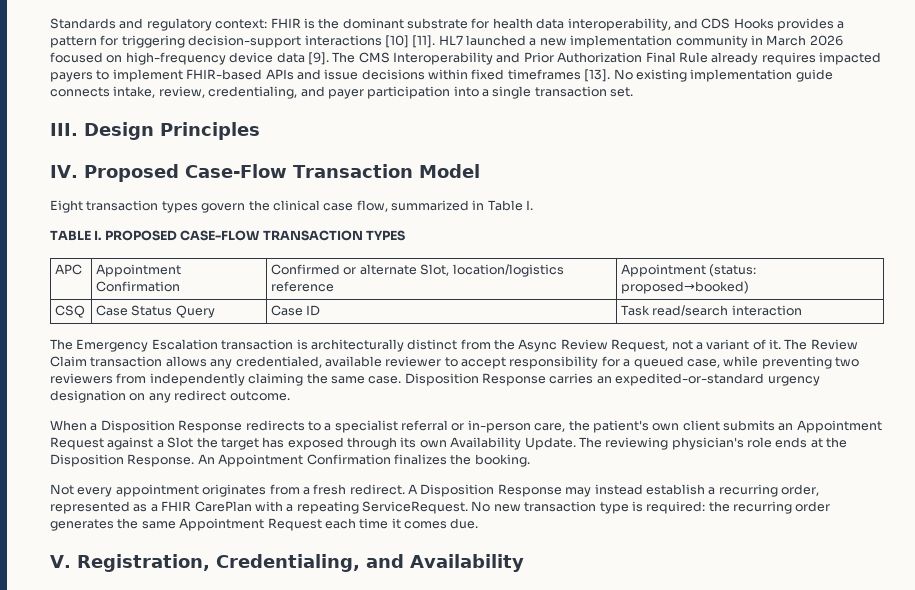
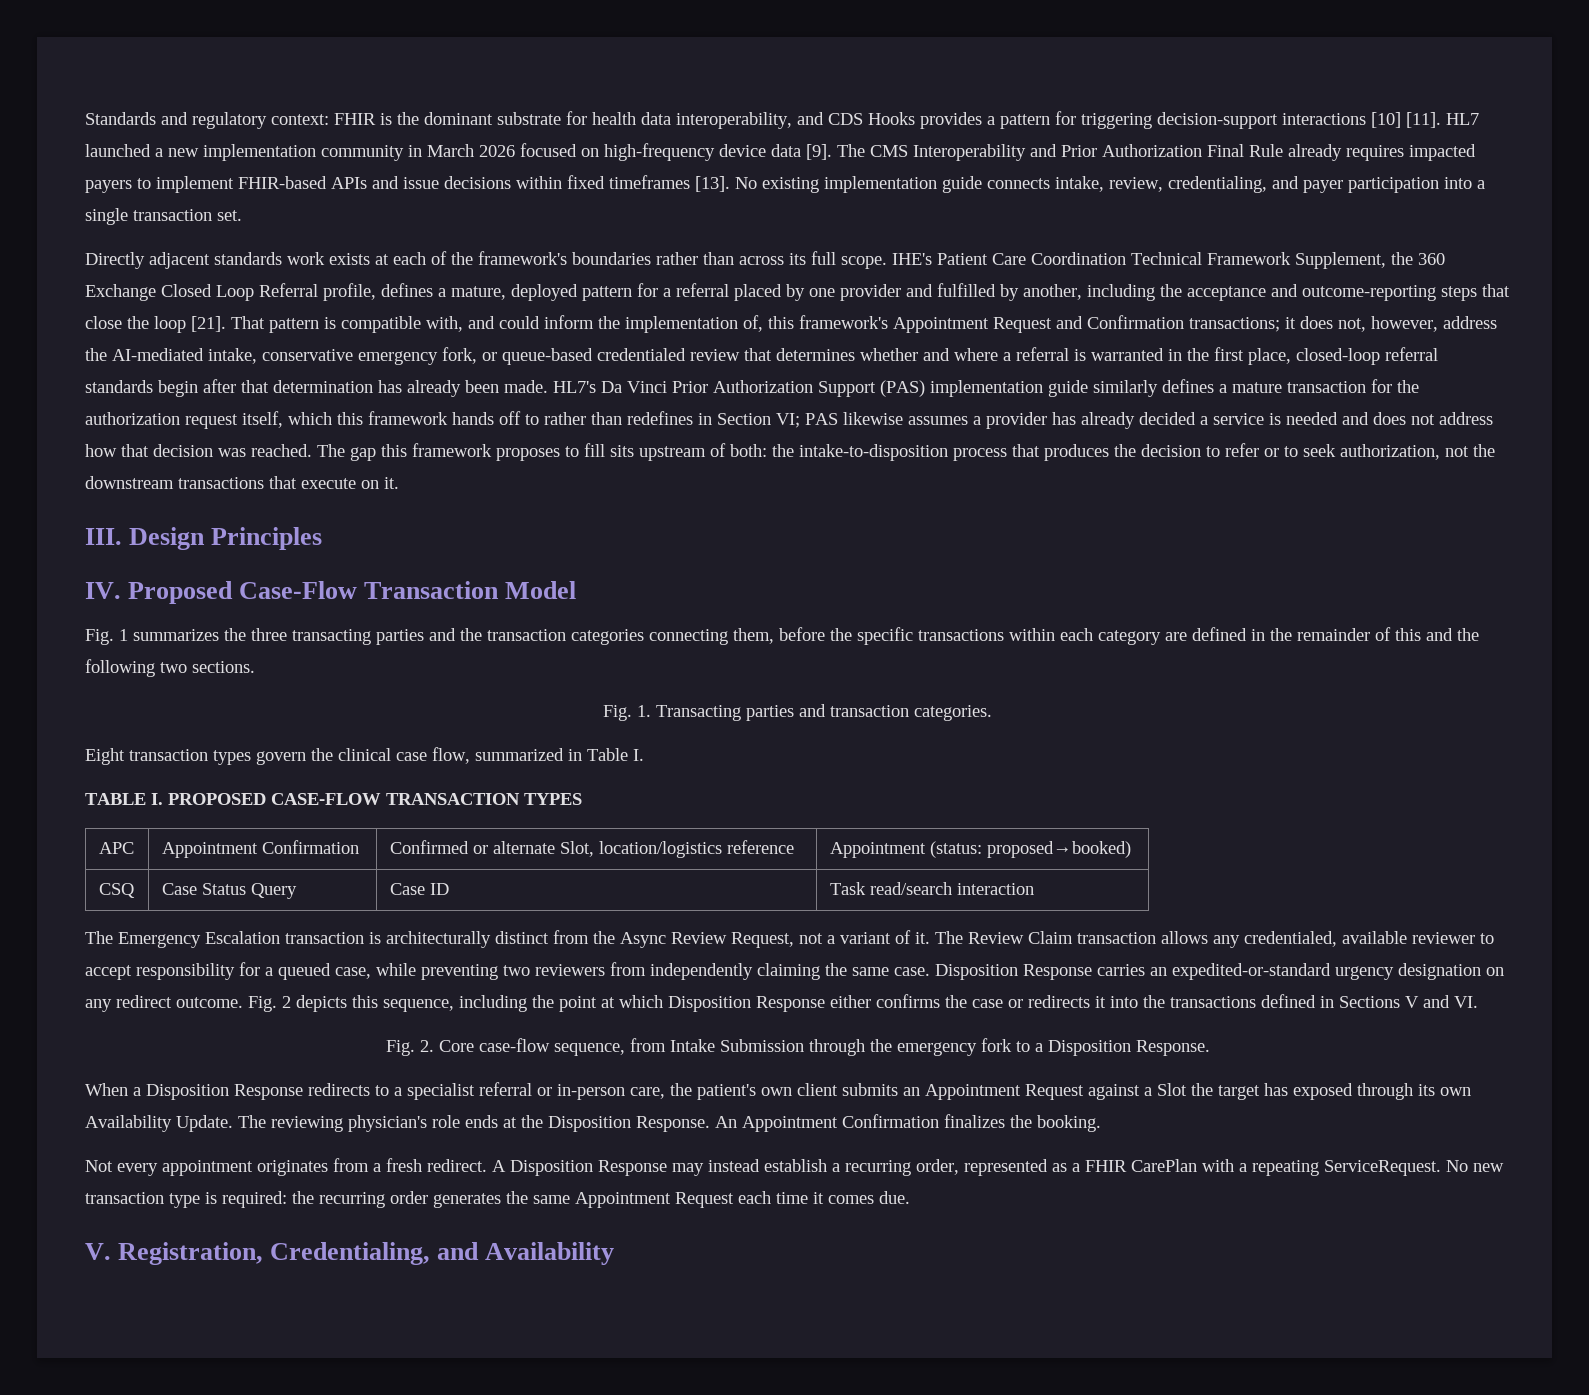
+ Directly adjacent standards work exists at each of the framework's boundaries rather than across its full scope. IHE's Patient Care Coordination Technical Framework Supplement, the 360 Exchange Closed Loop Referral profile, defines a mature, deployed pattern for a referral placed by one provider and fulfilled by another, including the acceptance and outcome-reporting steps that close the loop [21]. That pattern is compatible with, and could inform the implementation of, this framework's Appointment Request and Confirmation transactions; it does not, however, address the AI-mediated intake, conservative emergency fork, or queue-based credentialed review that determines whether and where a referral is warranted in the first place, closed-loop referral standards begin after that determination has already been made. HL7's Da Vinci Prior Authorization Support (PAS) implementation guide similarly defines a mature transaction for the authorization request itself, which this framework hands off to rather than redefines in Section VI; PAS likewise assumes a provider has already decided a service is needed and does not address how that decision was reached. The gap this framework proposes to fill sits upstream of both: the intake-to-disposition process that produces the decision to refer or to seek authorization, not the downstream transactions that execute on it.
+ Fig. 1 summarizes the three transacting parties and the transaction categories connecting them, before the specific transactions within each category are defined in the remainder of this and the following two sections.
+ Fig. 1. Transacting parties and transaction categories.
+ Fig. 2 depicts this sequence, including the point at which Disposition Response either confirms the case or redirects it into the transactions defined in Sections V and VI.
+ Fig. 2. Core case-flow sequence, from Intake Submission through the emergency fork to a Disposition Response.

